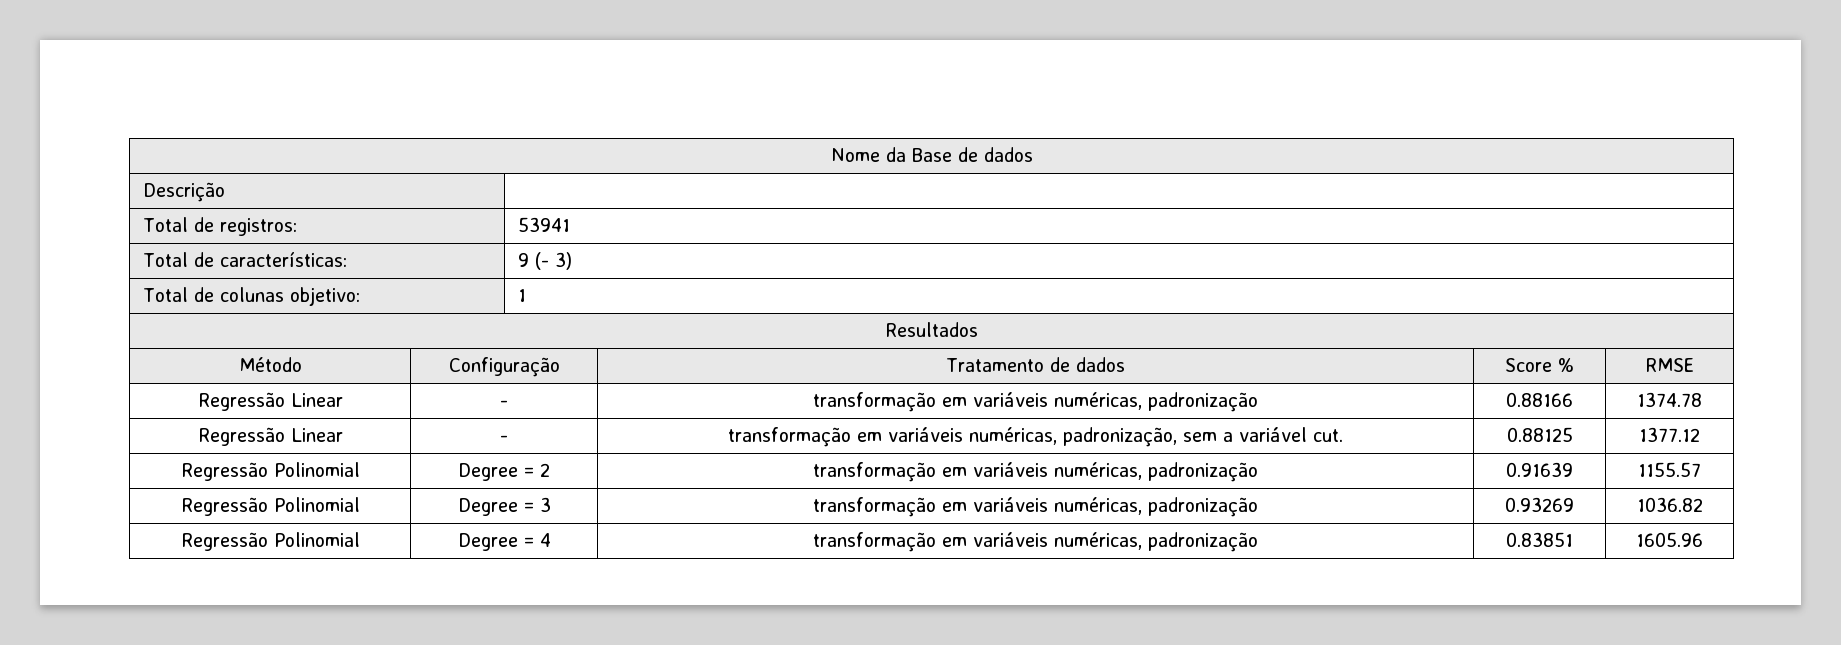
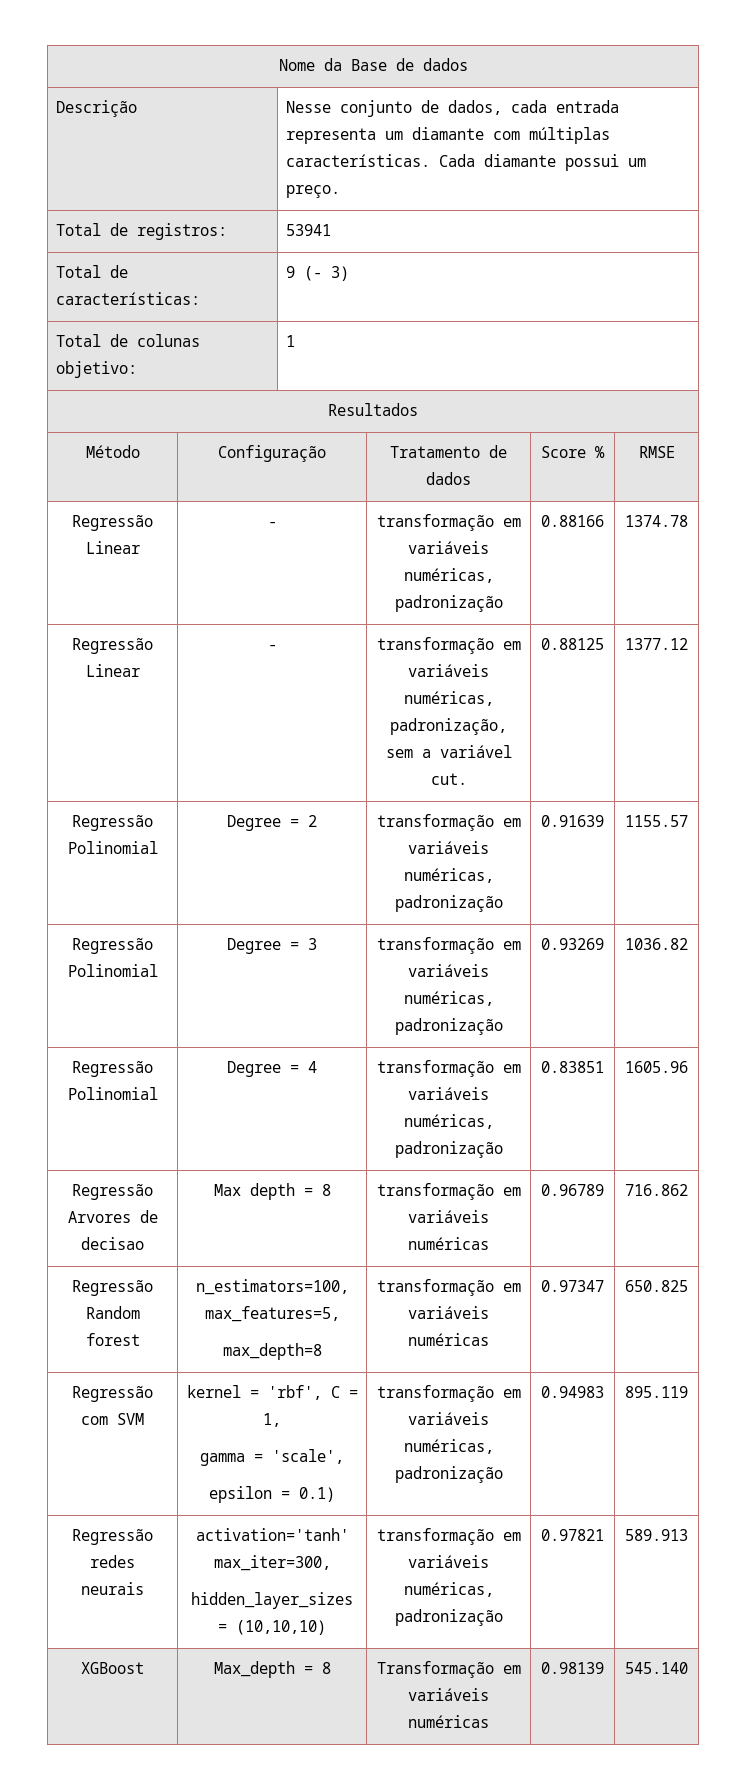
- Descrição |
+ Descrição | Nesse conjunto de dados, cada entrada representa um diamante com múltiplas características. Cada diamante possui um preço.
+ Regressão Arvores de decisao | Max depth = 8 | transformação em variáveis numéricas | 0.96789 | 716.862
+ Regressão Random forest | n_estimators=100, max_features=5,
+ max_depth=8 | transformação em variáveis numéricas | 0.97347 | 650.825
+ Regressão com SVM | kernel = 'rbf', C = 1,
+ gamma = 'scale',
+ epsilon = 0.1) | transformação em variáveis numéricas, padronização | 0.94983 | 895.119
+ Regressão redes neurais | activation='tanh' max_iter=300,
+ hidden_layer_sizes = (10,10,10) | transformação em variáveis numéricas, padronização | 0.97821 | 589.913
+ XGBoost | Max_depth = 8 | Transformação em variáveis numéricas | 0.98139 | 545.140

